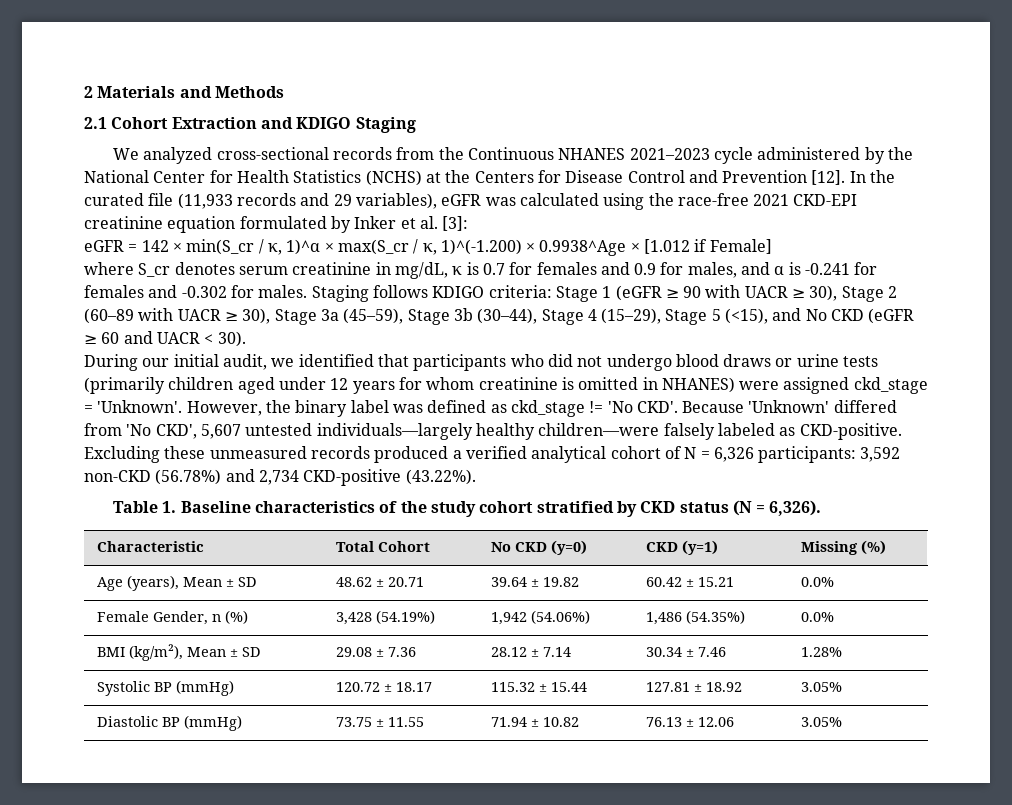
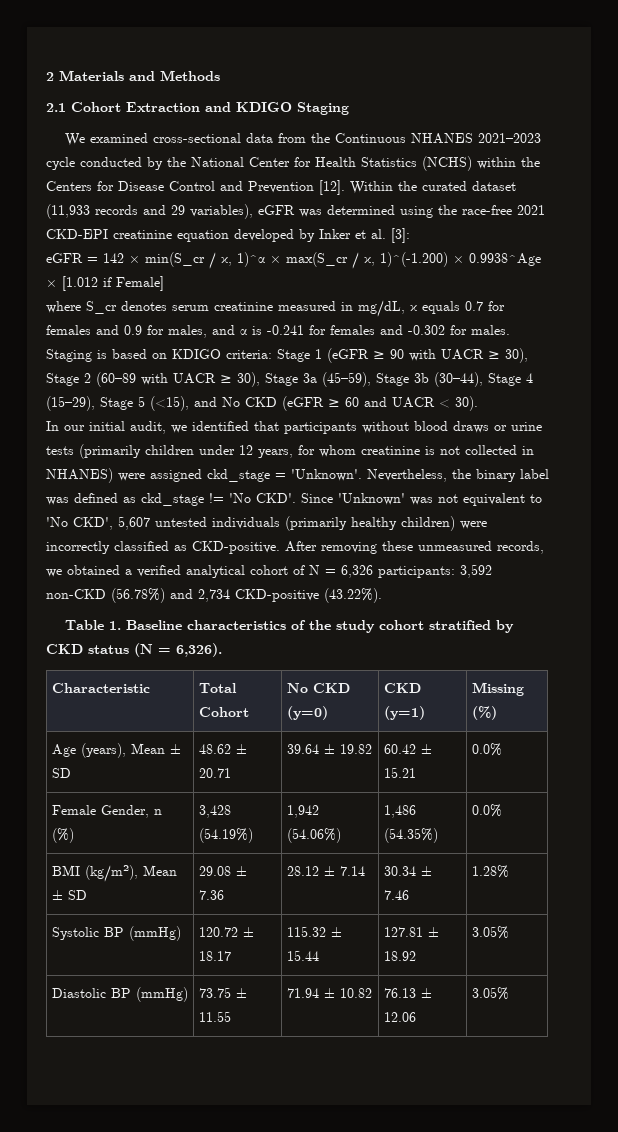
- We analyzed cross-sectional records from the Continuous NHANES 2021–2023 cycle administered by the National Center for Health Statistics (NCHS) at the Centers for Disease Control and Prevention [12].
+ We examined cross-sectional data from the Continuous NHANES 2021–2023 cycle conducted by the National Center for Health Statistics (NCHS) within the Centers for Disease Control and Prevention [12].
- In the curated file (11,933 records and 29 variables), eGFR was calculated using the race-free 2021 CKD-EPI creatinine equation formulated by Inker et al. [3]:
+ Within the curated dataset (11,933 records and 29 variables), eGFR was determined using the race-free 2021 CKD-EPI creatinine equation developed by Inker et al. [3]:
- where S_cr denotes serum creatinine in mg/dL, κ is 0.7 for females and 0.9 for males, and α is -0.241 for females and -0.302 for males.
+ where S_cr denotes serum creatinine measured in mg/dL, κ equals 0.7 for females and 0.9 for males, and α is -0.241 for females and -0.302 for males.
- Staging follows KDIGO criteria: Stage 1 (eGFR ≥ 90 with UACR ≥ 30), Stage 2 (60–89 with UACR ≥ 30), Stage 3a (45–59), Stage 3b (30–44), Stage 4 (15–29), Stage 5 (<15), and No CKD (eGFR ≥ 60 and UACR < 30).
+ Staging is based on KDIGO criteria: Stage 1 (eGFR ≥ 90 with UACR ≥ 30), Stage 2 (60–89 with UACR ≥ 30), Stage 3a (45–59), Stage 3b (30–44), Stage 4 (15–29), Stage 5 (<15), and No CKD (eGFR ≥ 60 and UACR < 30).
- During our initial audit, we identified that participants who did not undergo blood draws or urine tests (primarily children aged under 12 years for whom creatinine is omitted in NHANES) were assigned ckd_stage = 'Unknown'.
+ In our initial audit, we identified that participants without blood draws or urine tests (primarily children under 12 years, for whom creatinine is not collected in NHANES) were assigned ckd_stage = 'Unknown'.
- However, the binary label was defined as ckd_stage != 'No CKD'.
+ Nevertheless, the binary label was defined as ckd_stage != 'No CKD'.
- Because 'Unknown' differed from 'No CKD', 5,607 untested individuals—largely healthy children—were falsely labeled as CKD-positive. Excluding these unmeasured records produced a verified analytical cohort of N = 6,326 participants: 3,592 non-CKD (56.78%) and 2,734 CKD-positive (43.22%).
+ Since 'Unknown' was not equivalent to 'No CKD', 5,607 untested individuals (primarily healthy children) were incorrectly classified as CKD-positive. After removing these unmeasured records, we obtained a verified analytical cohort of N = 6,326 participants: 3,592 non-CKD (56.78%) and 2,734 CKD-positive (43.22%).

